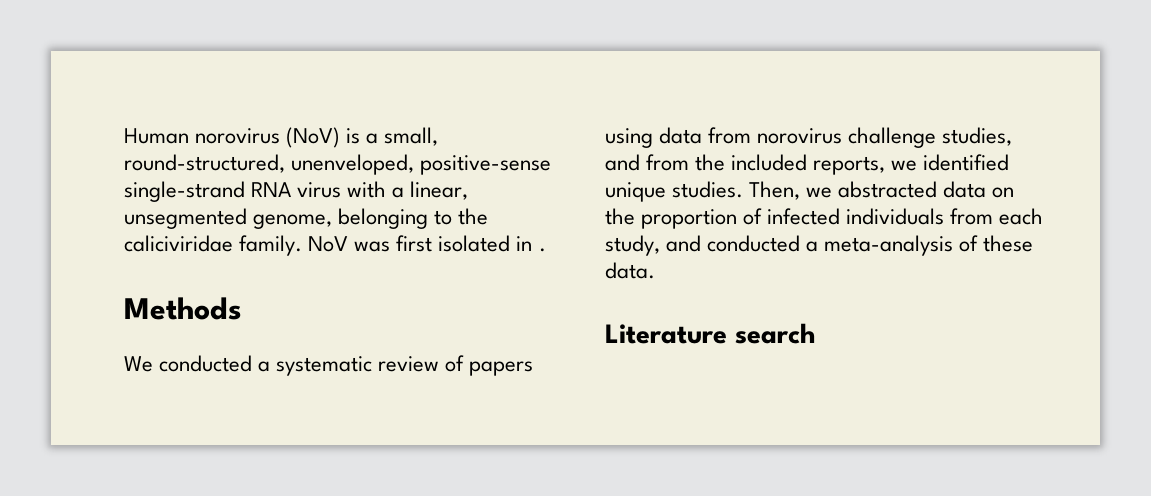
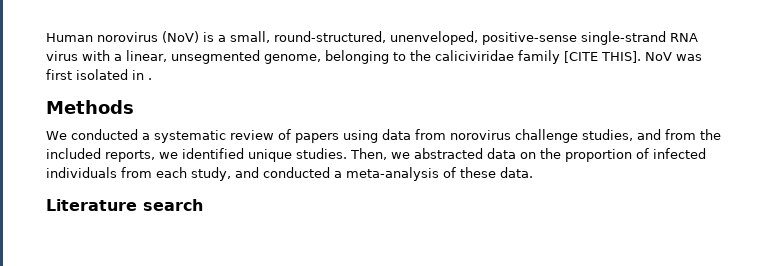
- Human norovirus (NoV) is a small, round-structured, unenveloped, positive-sense single-strand RNA virus with a linear, unsegmented genome, belonging to the caliciviridae family.
+ Human norovirus (NoV) is a small, round-structured, unenveloped, positive-sense single-strand RNA virus with a linear, unsegmented genome, belonging to the caliciviridae family [CITE THIS].

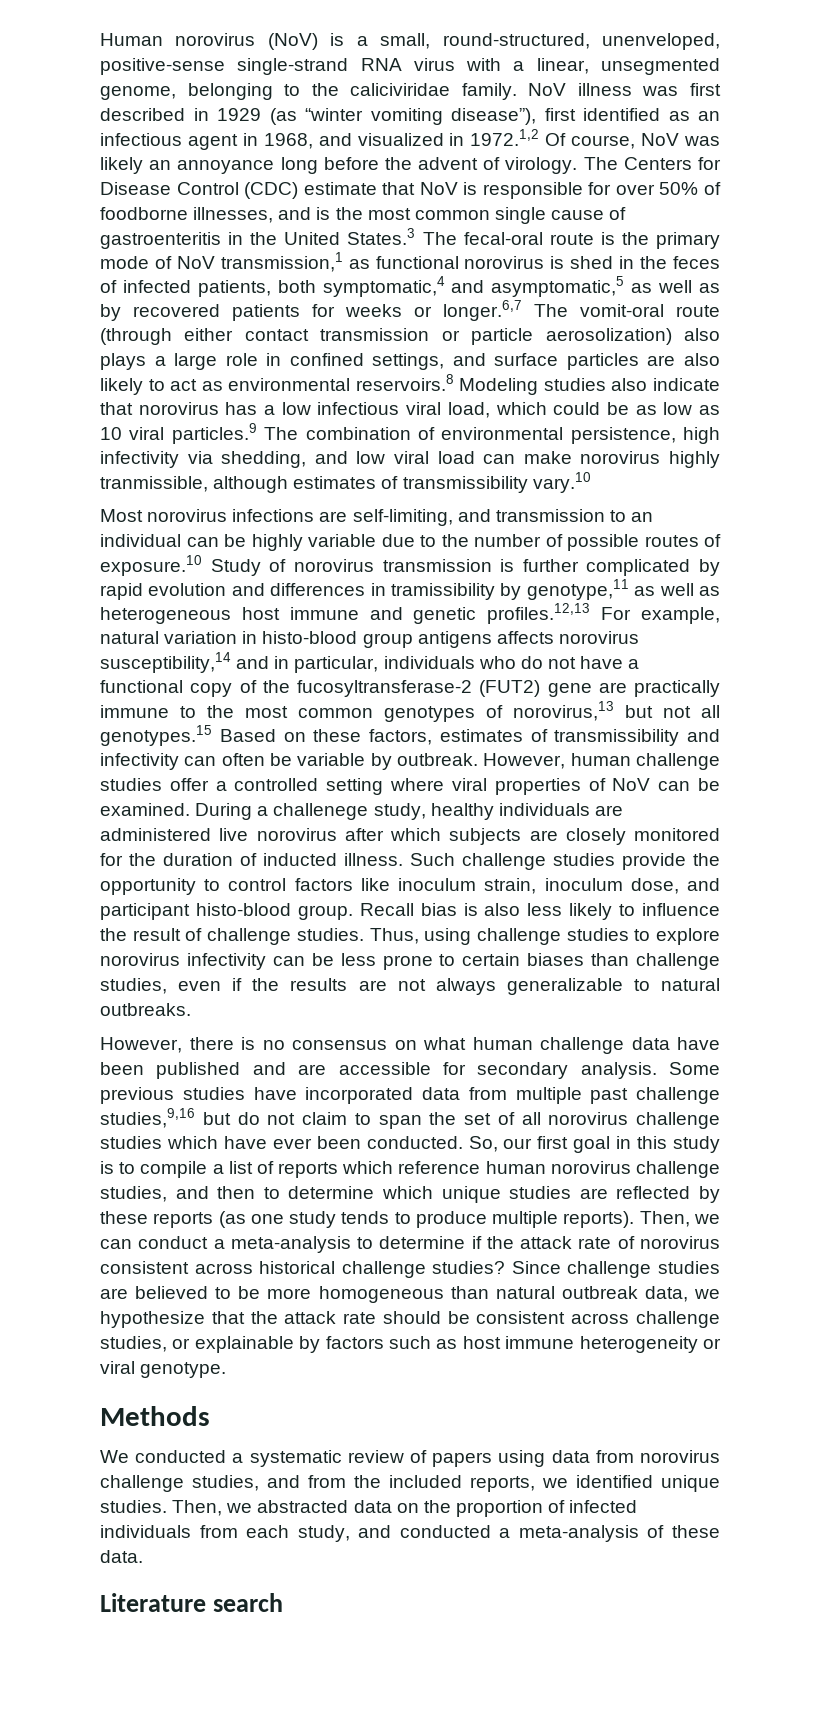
- Human norovirus (NoV) is a small, round-structured, unenveloped, positive-sense single-strand RNA virus with a linear, unsegmented genome, belonging to the caliciviridae family [CITE THIS]. NoV was first isolated in .
+ Human norovirus (NoV) is a small, round-structured, unenveloped, positive-sense single-strand RNA virus with a linear, unsegmented genome, belonging to the caliciviridae family. NoV illness was first described in 1929 (as “winter vomiting disease”), first identified as an infectious agent in 1968, and visualized in 1972.1,2 Of course, NoV was likely an annoyance long before the advent of virology. The Centers for Disease Control (CDC) estimate that NoV is responsible for over 50% of foodborne illnesses, and is the most common single cause of gastroenteritis in the United States.3 The fecal-oral route is the primary mode of NoV transmission,1 as functional norovirus is shed in the feces of infected patients, both symptomatic,4 and asymptomatic,5 as well as by recovered patients for weeks or longer.6,7 The vomit-oral route (through either contact transmission or particle aerosolization) also plays a large role in confined settings, and surface particles are also likely to act as environmental reservoirs.8 Modeling studies also indicate that norovirus has a low infectious viral load, which could be as low as 10 viral particles.9 The combination of environmental persistence, high infectivity via shedding, and low viral load can make norovirus highly tranmissible, although estimates of transmissibility vary.10
+ Most norovirus infections are self-limiting, and transmission to an individual can be highly variable due to the number of possible routes of exposure.10 Study of norovirus transmission is further complicated by rapid evolution and differences in tramissibility by genotype,11 as well as heterogeneous host immune and genetic profiles.12,13 For example, natural variation in histo-blood group antigens affects norovirus susceptibility,14 and in particular, individuals who do not have a functional copy of the fucosyltransferase-2 (FUT2) gene are practically immune to the most common genotypes of norovirus,13 but not all genotypes.15 Based on these factors, estimates of transmissibility and infectivity can often be variable by outbreak. However, human challenge studies offer a controlled setting where viral properties of NoV can be examined. During a challenege study, healthy individuals are administered live norovirus after which subjects are closely monitored for the duration of inducted illness. Such challenge studies provide the opportunity to control factors like inoculum strain, inoculum dose, and participant histo-blood group. Recall bias is also less likely to influence the result of challenge studies. Thus, using challenge studies to explore norovirus infectivity can be less prone to certain biases than challenge studies, even if the results are not always generalizable to natural outbreaks.
+ However, there is no consensus on what human challenge data have been published and are accessible for secondary analysis. Some previous studies have incorporated data from multiple past challenge studies,9,16 but do not claim to span the set of all norovirus challenge studies which have ever been conducted. So, our first goal in this study is to compile a list of reports which reference human norovirus challenge studies, and then to determine which unique studies are reflected by these reports (as one study tends to produce multiple reports). Then, we can conduct a meta-analysis to determine if the attack rate of norovirus consistent across historical challenge studies? Since challenge studies are believed to be more homogeneous than natural outbreak data, we hypothesize that the attack rate should be consistent across challenge studies, or explainable by factors such as host immune heterogeneity or viral genotype.

